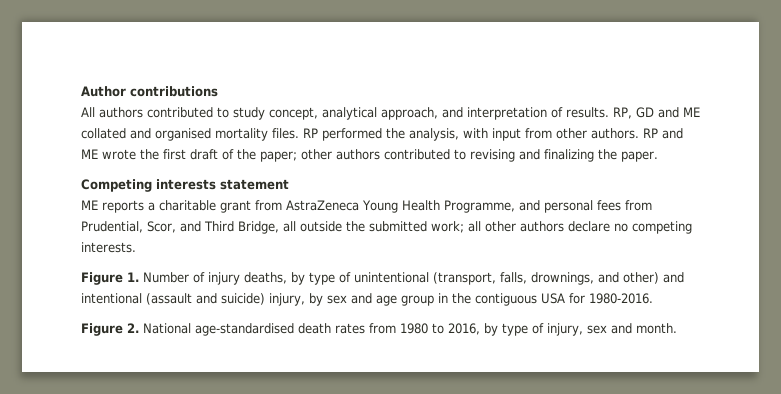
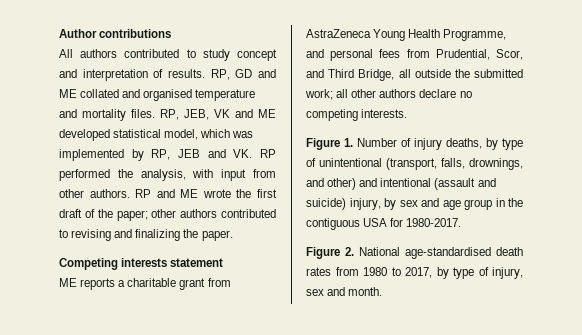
- All authors contributed to study concept, analytical approach, and interpretation of results.
+ All authors contributed to study concept and interpretation of results.
- RP, GD and ME collated and organised mortality files. RP performed the analysis, with input from other authors.
+ RP, GD and ME collated and organised temperature and mortality files. RP, JEB, VK and ME developed statistical model, which was implemented by RP, JEB and VK. RP performed the analysis, with input from other authors.
- Figure 1. Number of injury deaths, by type of unintentional (transport, falls, drownings, and other) and intentional (assault and suicide) injury, by sex and age group in the contiguous USA for 1980-2016.
+ Figure 1. Number of injury deaths, by type of unintentional (transport, falls, drownings, and other) and intentional (assault and suicide) injury, by sex and age group in the contiguous USA for 1980-2017.
- Figure 2. National age-standardised death rates from 1980 to 2016, by type of injury, sex and month.
+ Figure 2. National age-standardised death rates from 1980 to 2017, by type of injury, sex and month.

